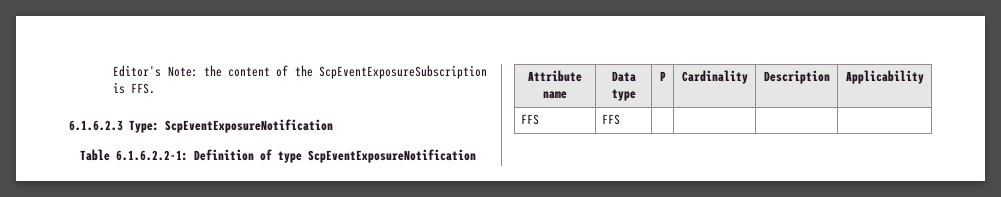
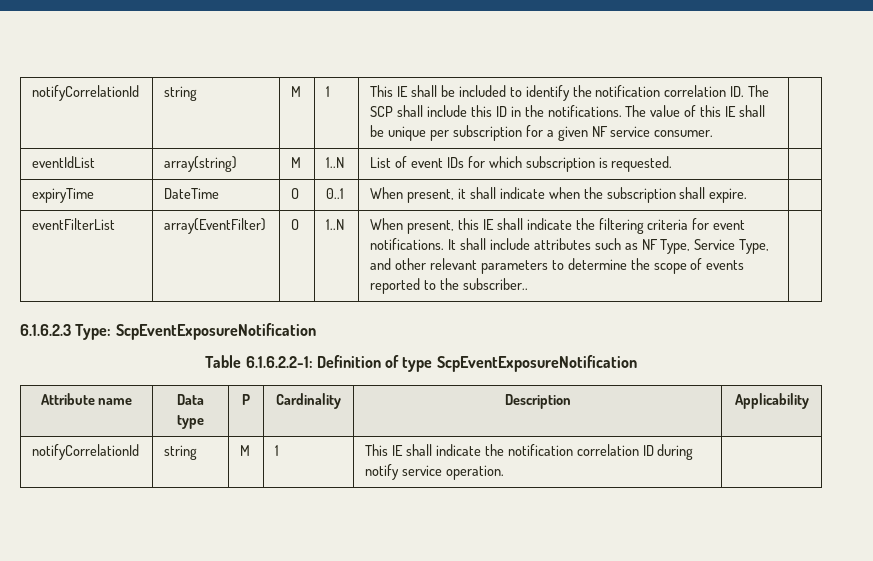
- Editor's Note: the content of the ScpEventExposureSubscription is FFS.
+ notifyCorrelationId | string | M | 1 | This IE shall be included to identify the notification correlation ID. The SCP shall include this ID in the notifications. The value of this IE shall be unique per subscription for a given NF service consumer. |
+ eventIdList | array(string) | M | 1..N | List of event IDs for which subscription is requested. |
+ expiryTime | DateTime | O | 0..1 | When present, it shall indicate when the subscription shall expire. |
+ eventFilterList | array(EventFilter) | O | 1..N | When present, this IE shall indicate the filtering criteria for event notifications. It shall include attributes such as NF Type, Service Type, and other relevant parameters to determine the scope of events reported to the subscriber.. |
- FFS | FFS | | | |
+ notifyCorrelationId | string | M | 1 | This IE shall indicate the notification correlation ID during notify service operation. |

